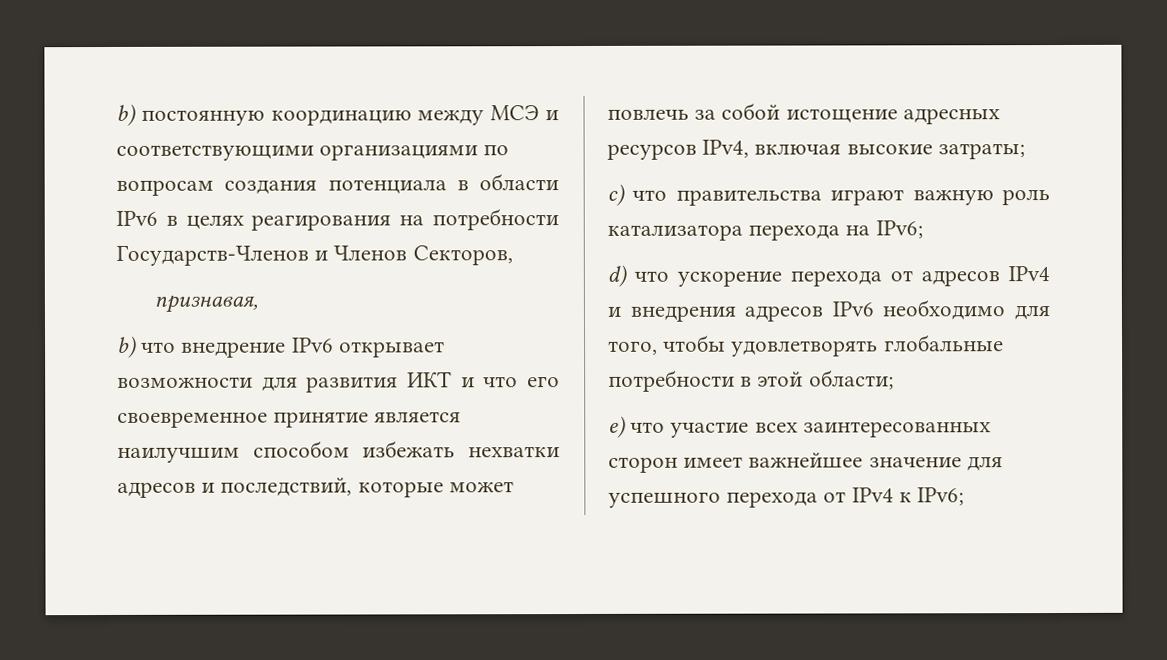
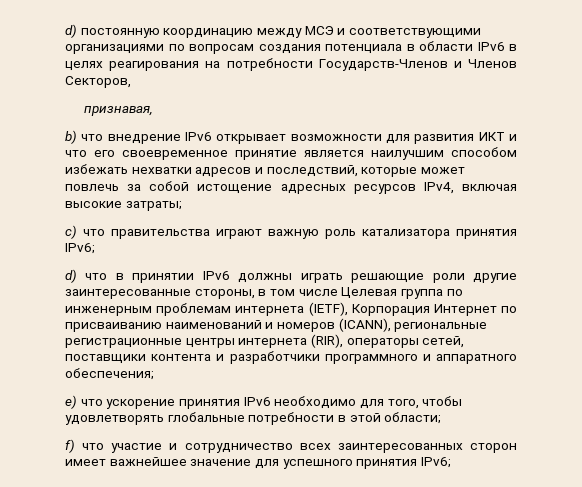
- b) постоянную координацию между МСЭ и соответствующими организациями по вопросам создания потенциала в области IPv6 в целях реагирования на потребности Государств-Членов и Членов Секторов,
+ d) постоянную координацию между МСЭ и соответствующими организациями по вопросам создания потенциала в области IPv6 в целях реагирования на потребности Государств-Членов и Членов Секторов,
- c) что правительства играют важную роль катализатора перехода на IPv6;
+ c) что правительства играют важную роль катализатора принятия IPv6;
- d) что ускорение перехода от адресов IPv4 и внедрения адресов IPv6 необходимо для того, чтобы удовлетворять глобальные потребности в этой области;
+ d) что в принятии IPv6 должны играть решающие роли другие заинтересованные стороны, в том числе Целевая группа по инженерным проблемам интернета (IETF), Корпорация Интернет по присваиванию наименований и номеров (ICANN), региональные регистрационные центры интернета (RIR), операторы сетей, поставщики контента и разработчики программного и аппаратного обеспечения;
+ e) что ускорение принятия IPv6 необходимо для того, чтобы удовлетворять глобальные потребности в этой области;
- e) что участие всех заинтересованных сторон имеет важнейшее значение для успешного перехода от IPv4 к IPv6;
+ f) что участие и сотрудничество всех заинтересованных сторон имеет важнейшее значение для успешного принятия IPv6;

